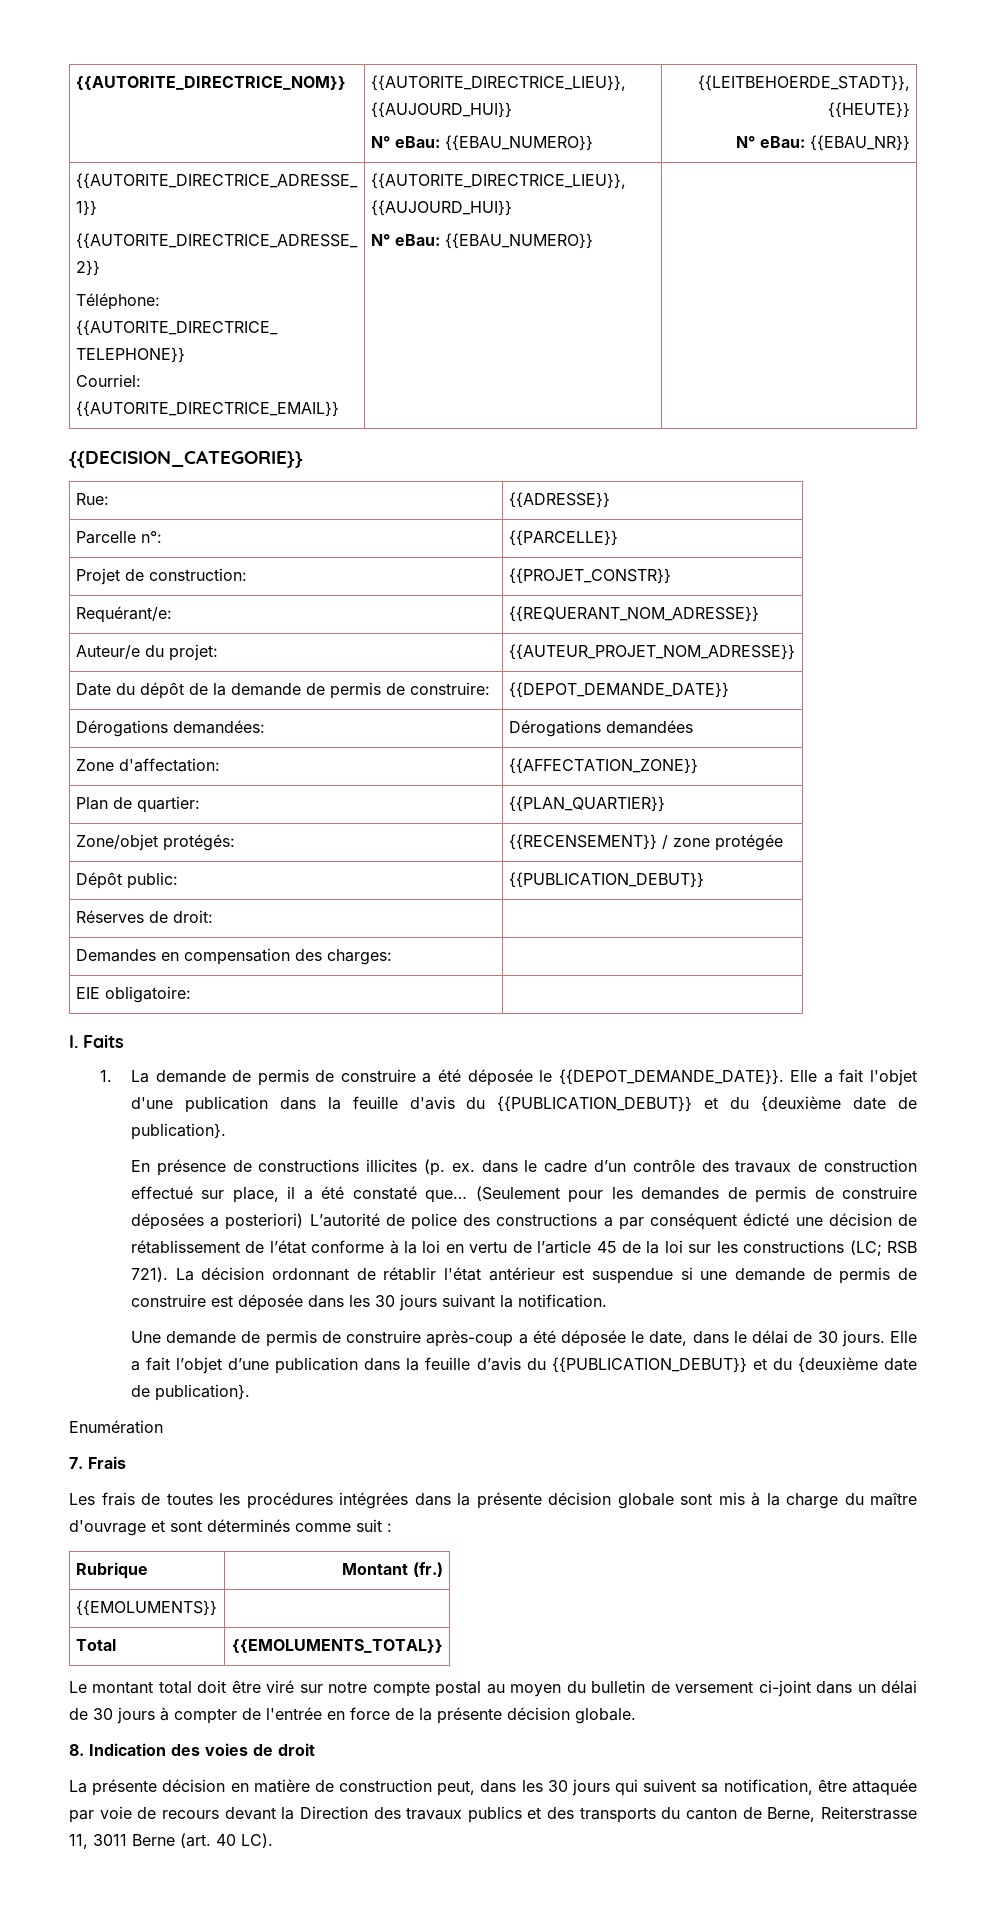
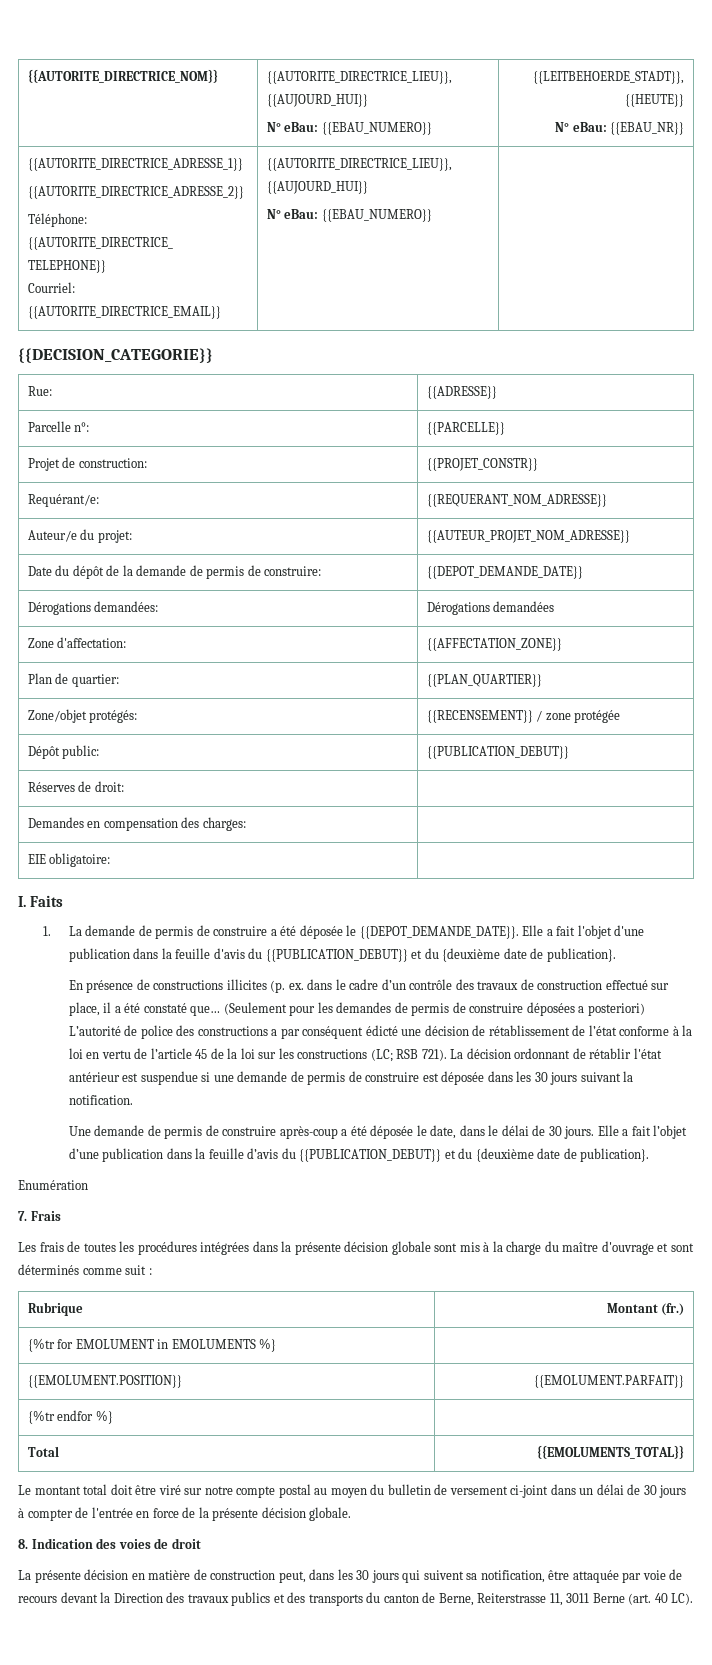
- {{EMOLUMENTS}} |
+ {%tr for EMOLUMENT in EMOLUMENTS %} |
+ {{EMOLUMENT.POSITION}} | {{EMOLUMENT.PARFAIT}}
+ {%tr endfor %} |

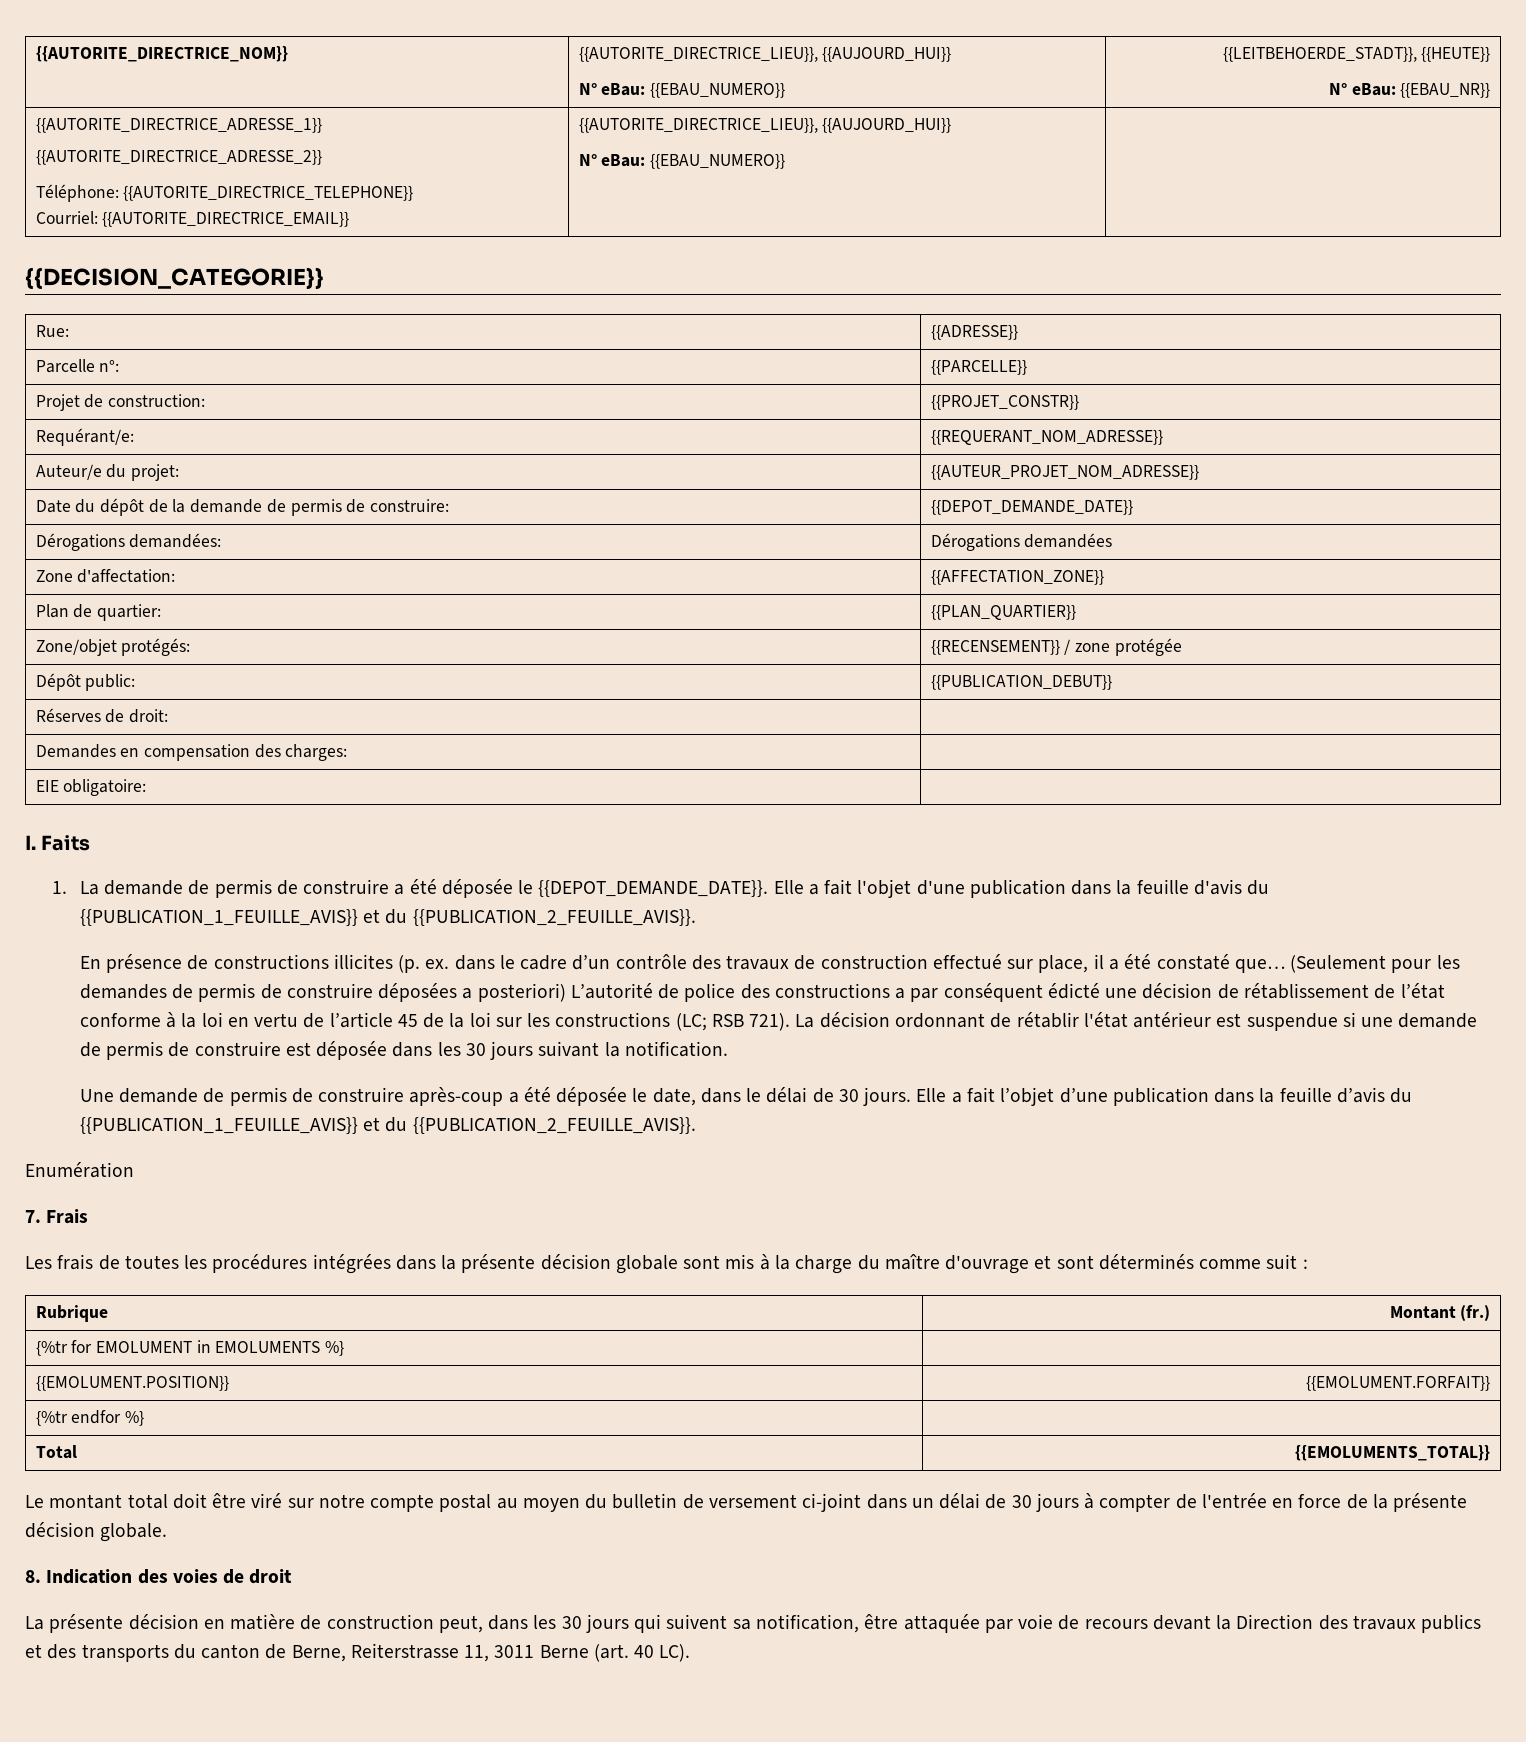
- 1. La demande de permis de construire a été déposée le {{DEPOT_DEMANDE_DATE}}. Elle a fait l'objet d'une publication dans la feuille d'avis du {{PUBLICATION_DEBUT}} et du {deuxième date de publication}.
+ 1. La demande de permis de construire a été déposée le {{DEPOT_DEMANDE_DATE}}. Elle a fait l'objet d'une publication dans la feuille d'avis du {{PUBLICATION_1_FEUILLE_AVIS}} et du {{PUBLICATION_2_FEUILLE_AVIS}}.
- Une demande de permis de construire après-coup a été déposée le date, dans le délai de 30 jours. Elle a fait l’objet d’une publication dans la feuille d’avis du {{PUBLICATION_DEBUT}} et du {deuxième date de publication}.
+ Une demande de permis de construire après-coup a été déposée le date, dans le délai de 30 jours. Elle a fait l’objet d’une publication dans la feuille d’avis du {{PUBLICATION_1_FEUILLE_AVIS}} et du {{PUBLICATION_2_FEUILLE_AVIS}}.
- {{EMOLUMENT.POSITION}} | {{EMOLUMENT.PARFAIT}}
+ {{EMOLUMENT.POSITION}} | {{EMOLUMENT.FORFAIT}}

